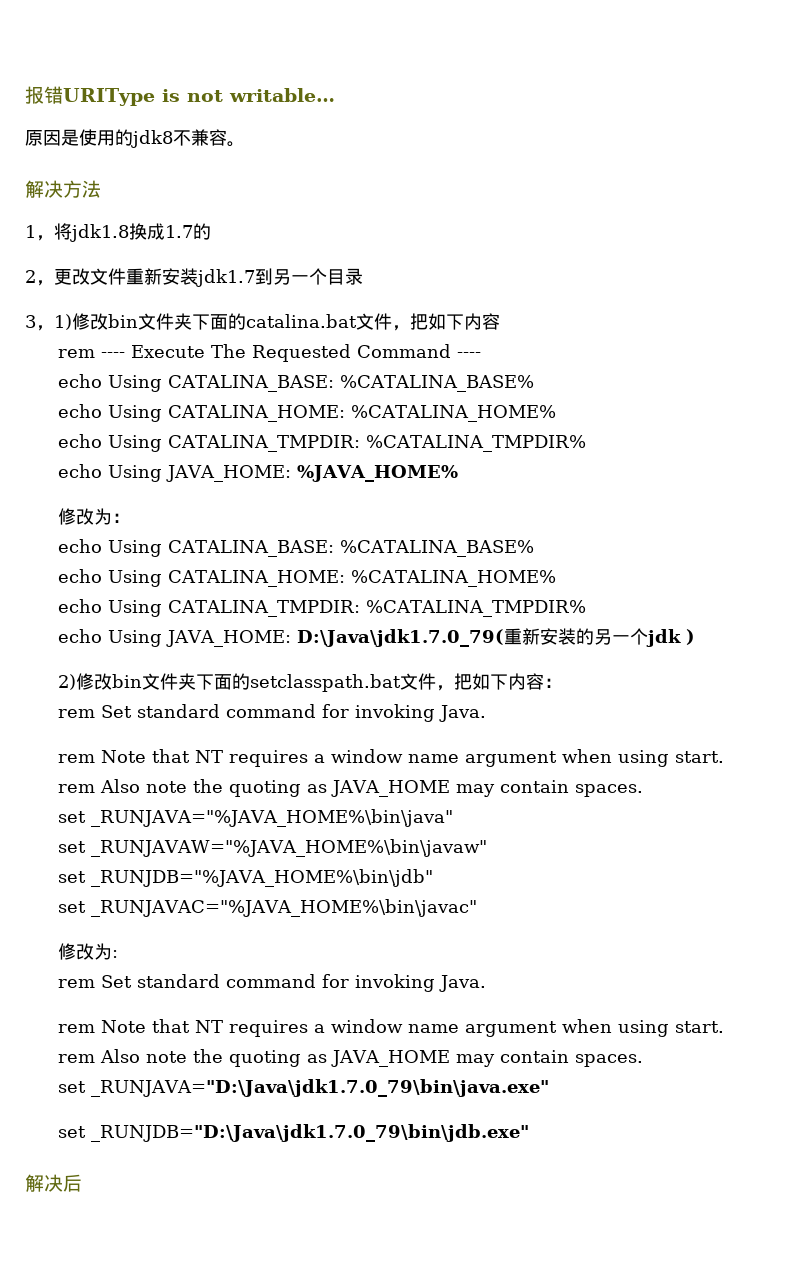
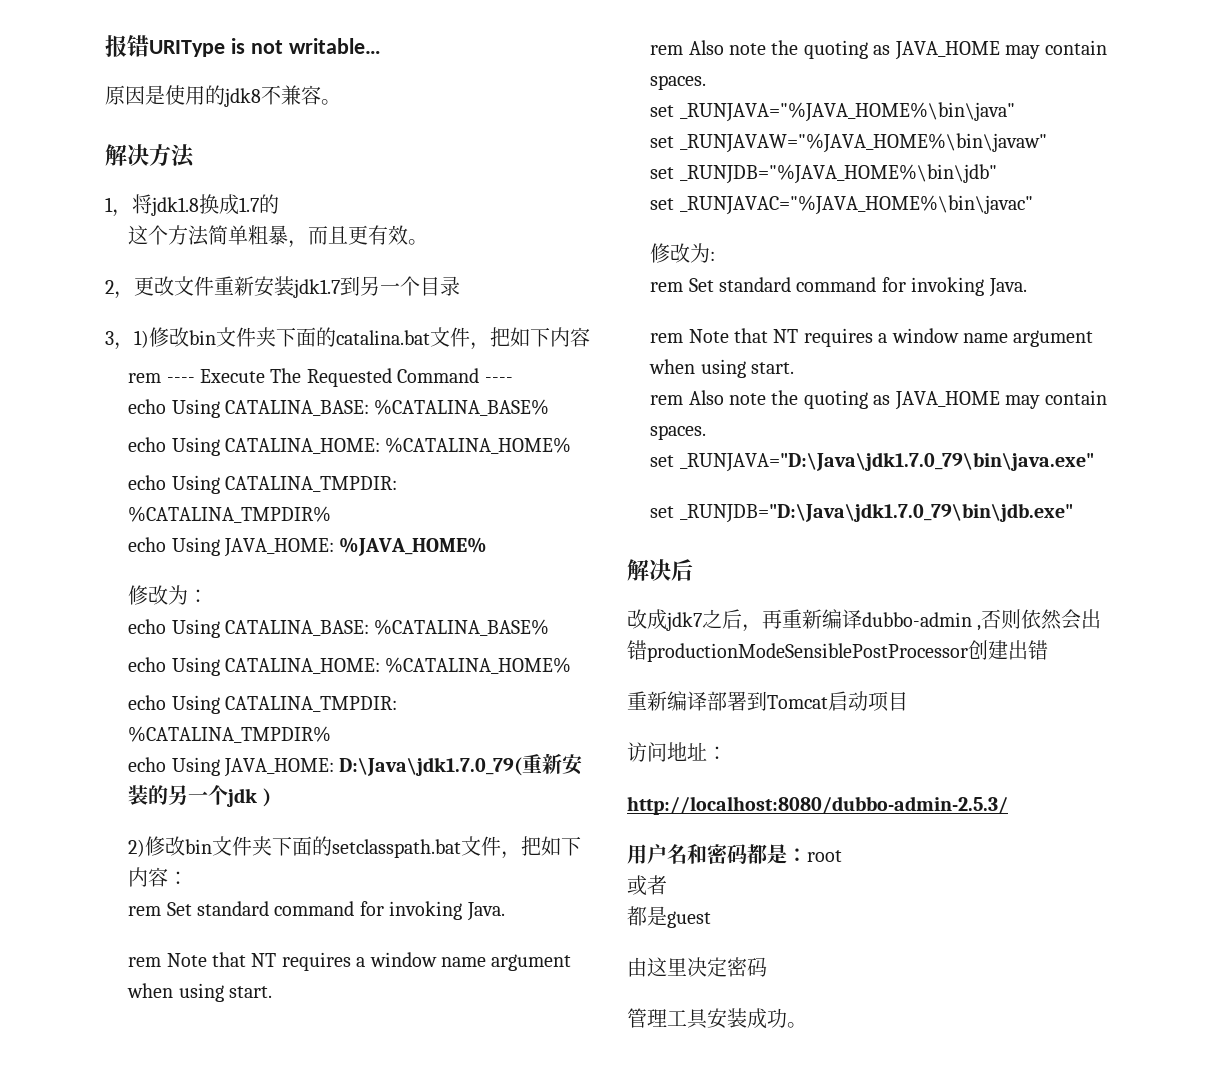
+ 这个方法简单粗暴，而且更有效。
+ 改成jdk7之后，再重新编译dubbo-admin ,否则依然会出错productionModeSensiblePostProcessor创建出错
+ 重新编译部署到Tomcat启动项目
+ 访问地址：
+ http://localhost:8080/dubbo-admin-2.5.3/
+ 用户名和密码都是：root
+ 或者
+ 都是guest
+ 由这里决定密码
+ 管理工具安装成功。

